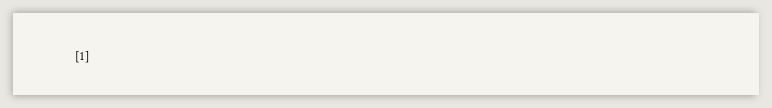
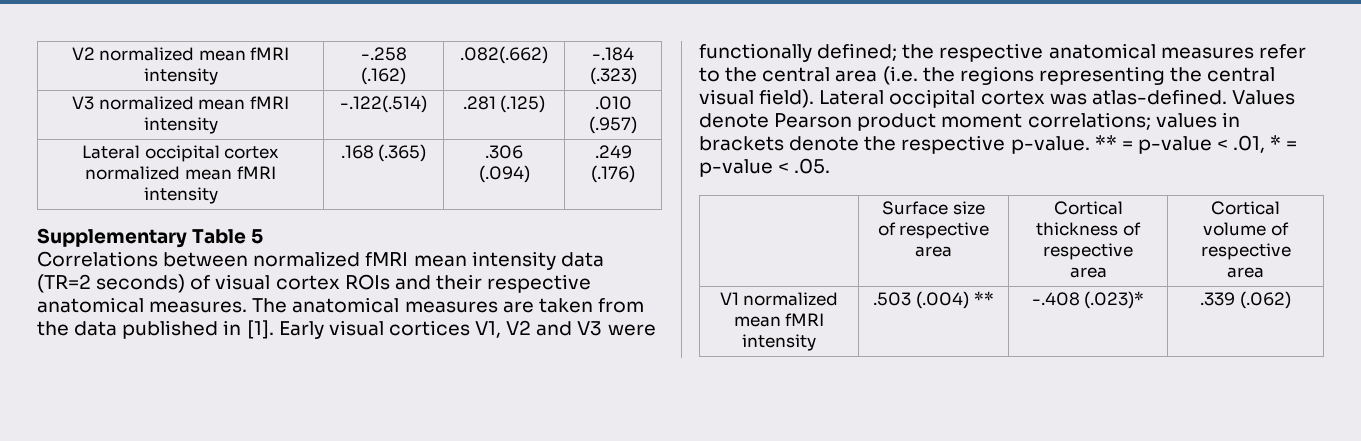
- [1]
+ V2 normalized mean fMRI intensity | -.258 (.162) | .082(.662) | -.184 (.323)
+ V3 normalized mean fMRI intensity | -.122(.514) | .281 (.125) | .010 (.957)
+ Lateral occipital cortex normalized mean fMRI intensity | .168 (.365) | .306 (.094) | .249 (.176)
+ Supplementary Table 5
+ Correlations between normalized fMRI mean intensity data (TR=2 seconds) of visual cortex ROIs and their respective anatomical measures. The anatomical measures are taken from the data published in [1]. Early visual cortices V1, V2 and V3 were functionally defined; the respective anatomical measures refer to the central area (i.e. the regions representing the central visual field). Lateral occipital cortex was atlas-defined. Values denote Pearson product moment correlations; values in brackets denote the respective p-value. ** = p-value < .01, * = p-value < .05.
+ | Surface size of respective area | Cortical thickness of respective area | Cortical volume of respective area
+ V1 normalized mean fMRI intensity | .503 (.004) ** | -.408 (.023)* | .339 (.062)

